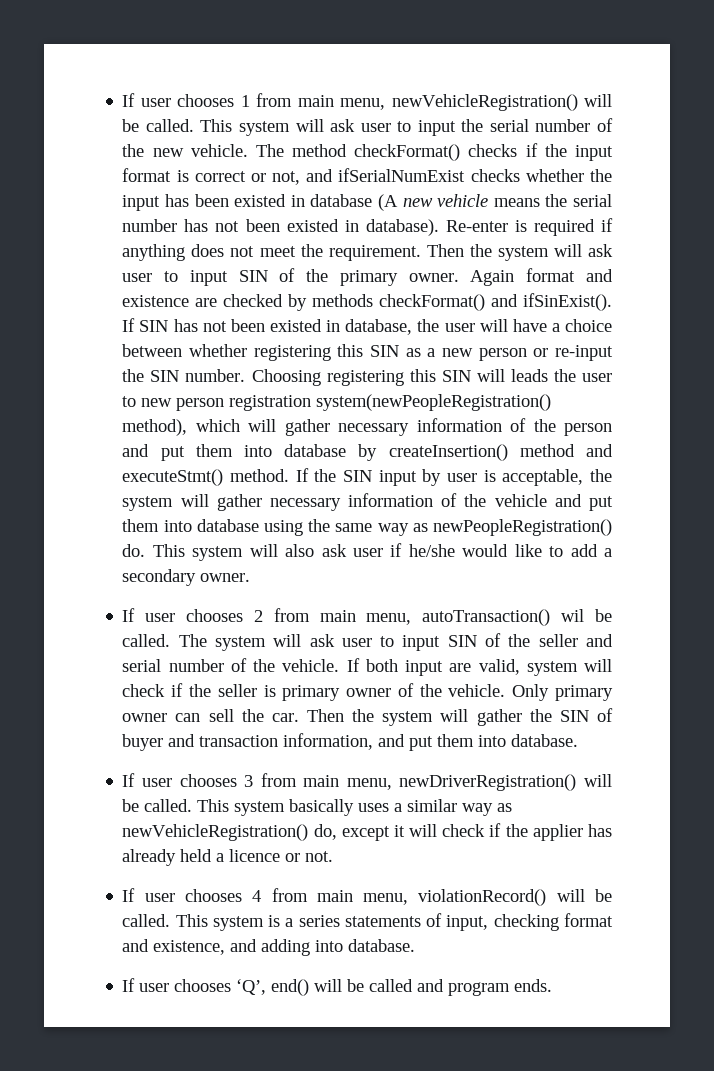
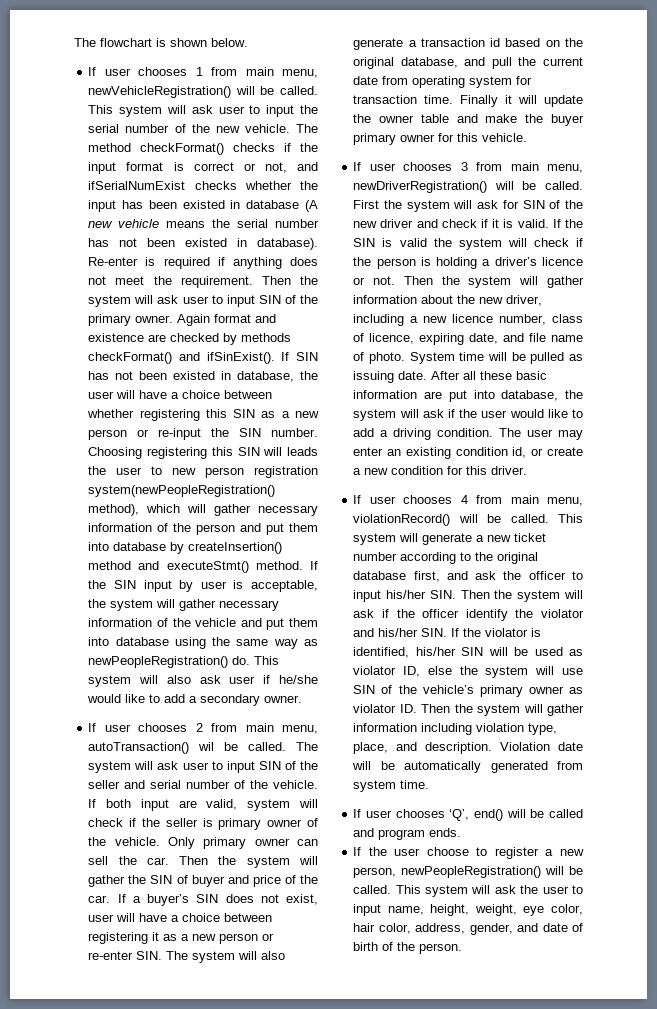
+ The flowchart is shown below.
- Then the system will gather the SIN of buyer and transaction information, and put them into database.
+ Then the system will gather the SIN of buyer and price of the car. If a buyer’s SIN does not exist, user will have a choice between registering it as a new person or re-enter SIN. The system will also generate a transaction id based on the original database, and pull the current date from operating system for transaction time. Finally it will update the owner table and make the buyer primary owner for this vehicle.
- This system basically uses a similar way as newVehicleRegistration() do, except it will check if the applier has already held a licence or not.
+ First the system will ask for SIN of the new driver and check if it is valid. If the SIN is valid the system will check if the person is holding a driver’s licence or not. Then the system will gather information about the new driver, including a new licence number, class of licence, expiring date, and file name of photo. System time will be pulled as issuing date. After all these basic information are put into database, the system will ask if the user would like to add a driving condition. The user may enter an existing condition id, or create a new condition for this driver.
- This system is a series statements of input, checking format and existence, and adding into database.
+ This system will generate a new ticket number according to the original database first, and ask the officer to input his/her SIN. Then the system will ask if the officer identify the violator and his/her SIN. If the violator is identified, his/her SIN will be used as violator ID, else the system will use SIN of the vehicle’s primary owner as violator ID. Then the system will gather information including violation type, place, and description. Violation date will be automatically generated from system time.
+ If the user choose to register a new person, newPeopleRegistration() will be called. This system will ask the user to input name, height, weight, eye color, hair color, address, gender, and date of birth of the person.

